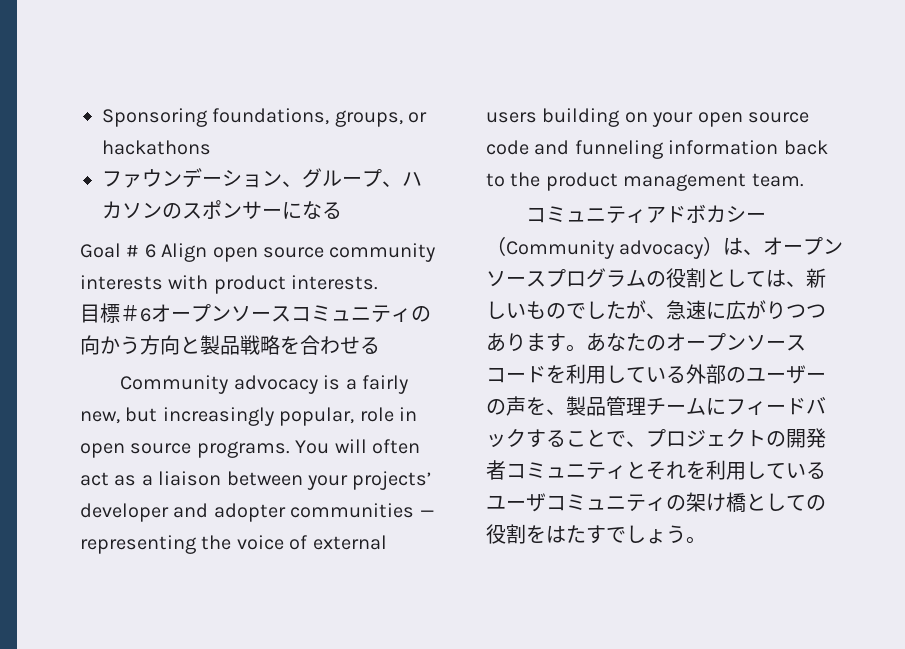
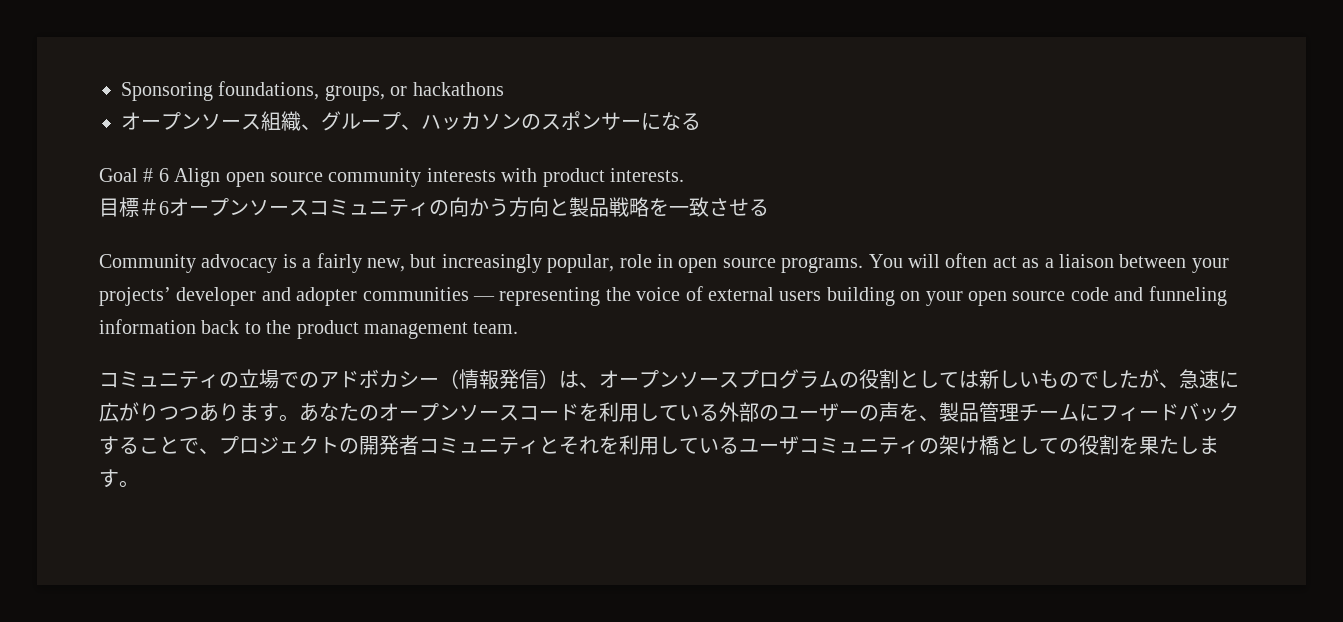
- ファウンデーション、グループ、ハカソンのスポンサーになる
+ オープンソース組織、グループ、ハッカソンのスポンサーになる
- 目標＃6オープンソースコミュニティの向かう方向と製品戦略を合わせる
+ 目標＃6オープンソースコミュニティの向かう方向と製品戦略を一致させる
- コミュニティアドボカシー（Community advocacy）は、オープンソースプログラムの役割としては、新しいものでしたが、急速に広がりつつあります。
+ コミュニティの立場でのアドボカシー（情報発信）は、オープンソースプログラムの役割としては新しいものでしたが、急速に広がりつつあります。
- あなたのオープンソースコードを利用している外部のユーザーの声を、製品管理チームにフィードバックすることで、プロジェクトの開発者コミュニティとそれを利用しているユーザコミュニティの架け橋としての役割をはたすでしょう。
+ あなたのオープンソースコードを利用している外部のユーザーの声を、製品管理チームにフィードバックすることで、プロジェクトの開発者コミュニティとそれを利用しているユーザコミュニティの架け橋としての役割を果たします。

